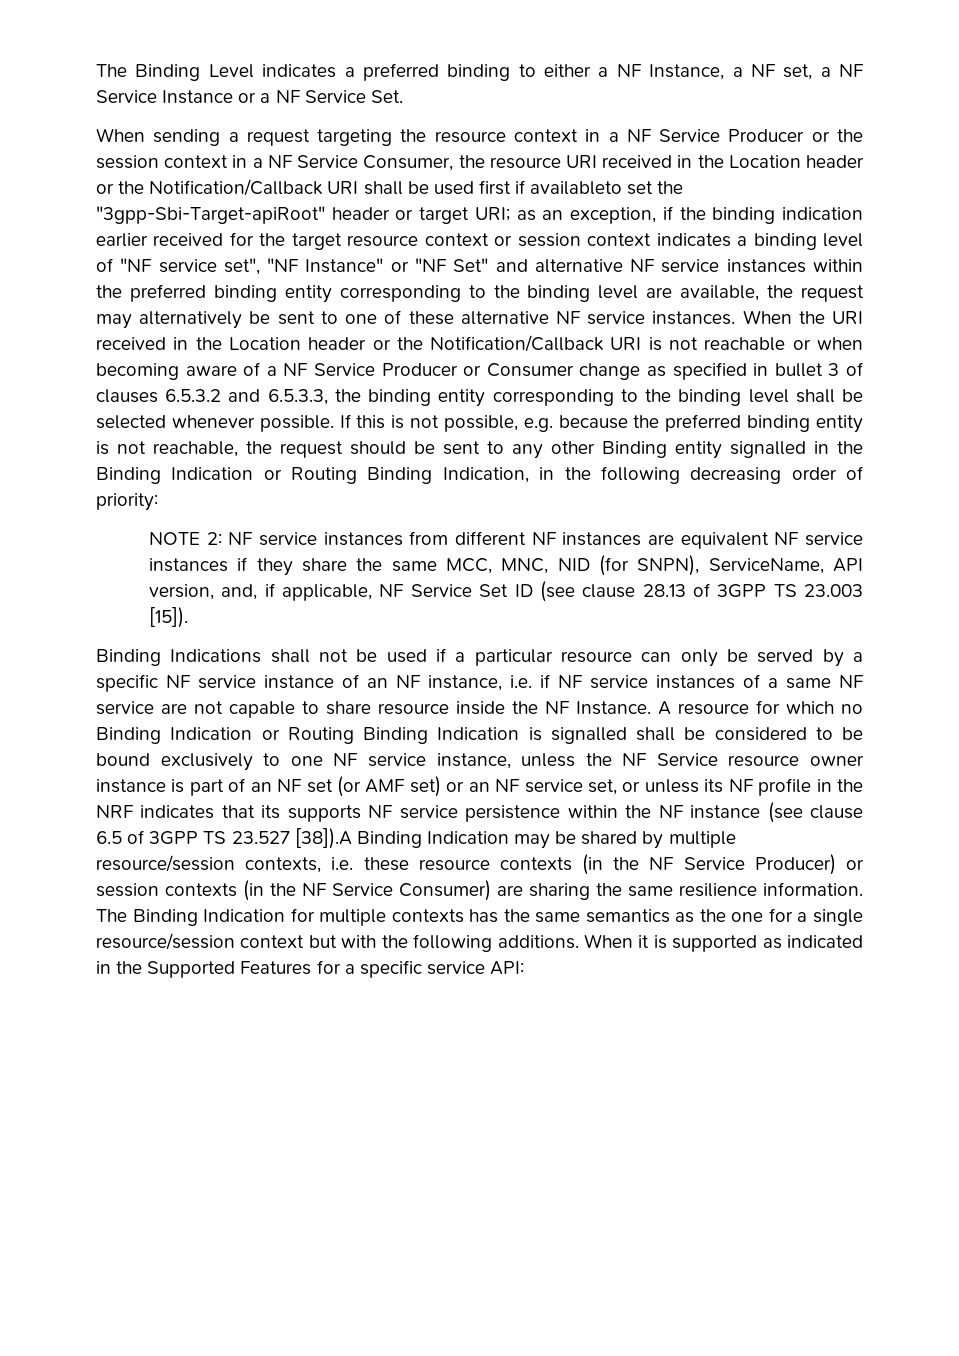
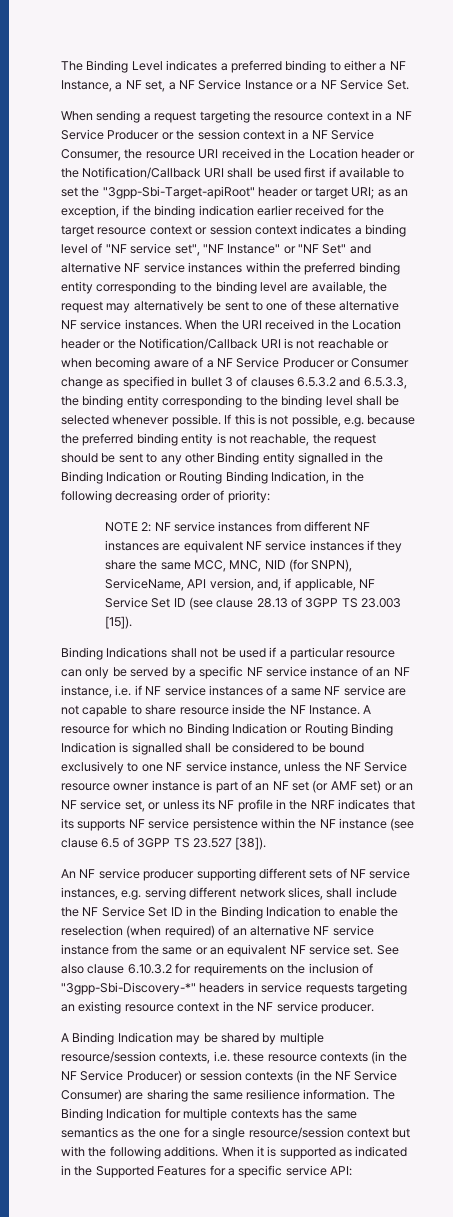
- When sending a request targeting the resource context in a NF Service Producer or the session context in a NF Service Consumer, the resource URI received in the Location header or the Notification/Callback URI shall be used first if availableto set the "3gpp-Sbi-Target-apiRoot" header or target URI;
+ When sending a request targeting the resource context in a NF Service Producer or the session context in a NF Service Consumer, the resource URI received in the Location header or the Notification/Callback URI shall be used first if available to set the "3gpp-Sbi-Target-apiRoot" header or target URI;
- A resource for which no Binding Indication or Routing Binding Indication is signalled shall be considered to be bound exclusively to one NF service instance, unless the NF Service resource owner instance is part of an NF set (or AMF set) or an NF service set, or unless its NF profile in the NRF indicates that its supports NF service persistence within the NF instance (see clause 6.5 of 3GPP TS 23.527 [38]).A Binding Indication may be shared by multiple resource/session contexts, i.e. these resource contexts (in the NF Service Producer) or session contexts (in the NF Service Consumer) are sharing the same resilience information.
+ A resource for which no Binding Indication or Routing Binding Indication is signalled shall be considered to be bound exclusively to one NF service instance, unless the NF Service resource owner instance is part of an NF set (or AMF set) or an NF service set, or unless its NF profile in the NRF indicates that its supports NF service persistence within the NF instance (see clause 6.5 of 3GPP TS 23.527 [38]).
+ An NF service producer supporting different sets of NF service instances, e.g. serving different network slices, shall include the NF Service Set ID in the Binding Indication to enable the reselection (when required) of an alternative NF service instance from the same or an equivalent NF service set. See also clause 6.10.3.2 for requirements on the inclusion of "3gpp-Sbi-Discovery-*" headers in service requests targeting an existing resource context in the NF service producer.
+ A Binding Indication may be shared by multiple resource/session contexts, i.e. these resource contexts (in the NF Service Producer) or session contexts (in the NF Service Consumer) are sharing the same resilience information.

